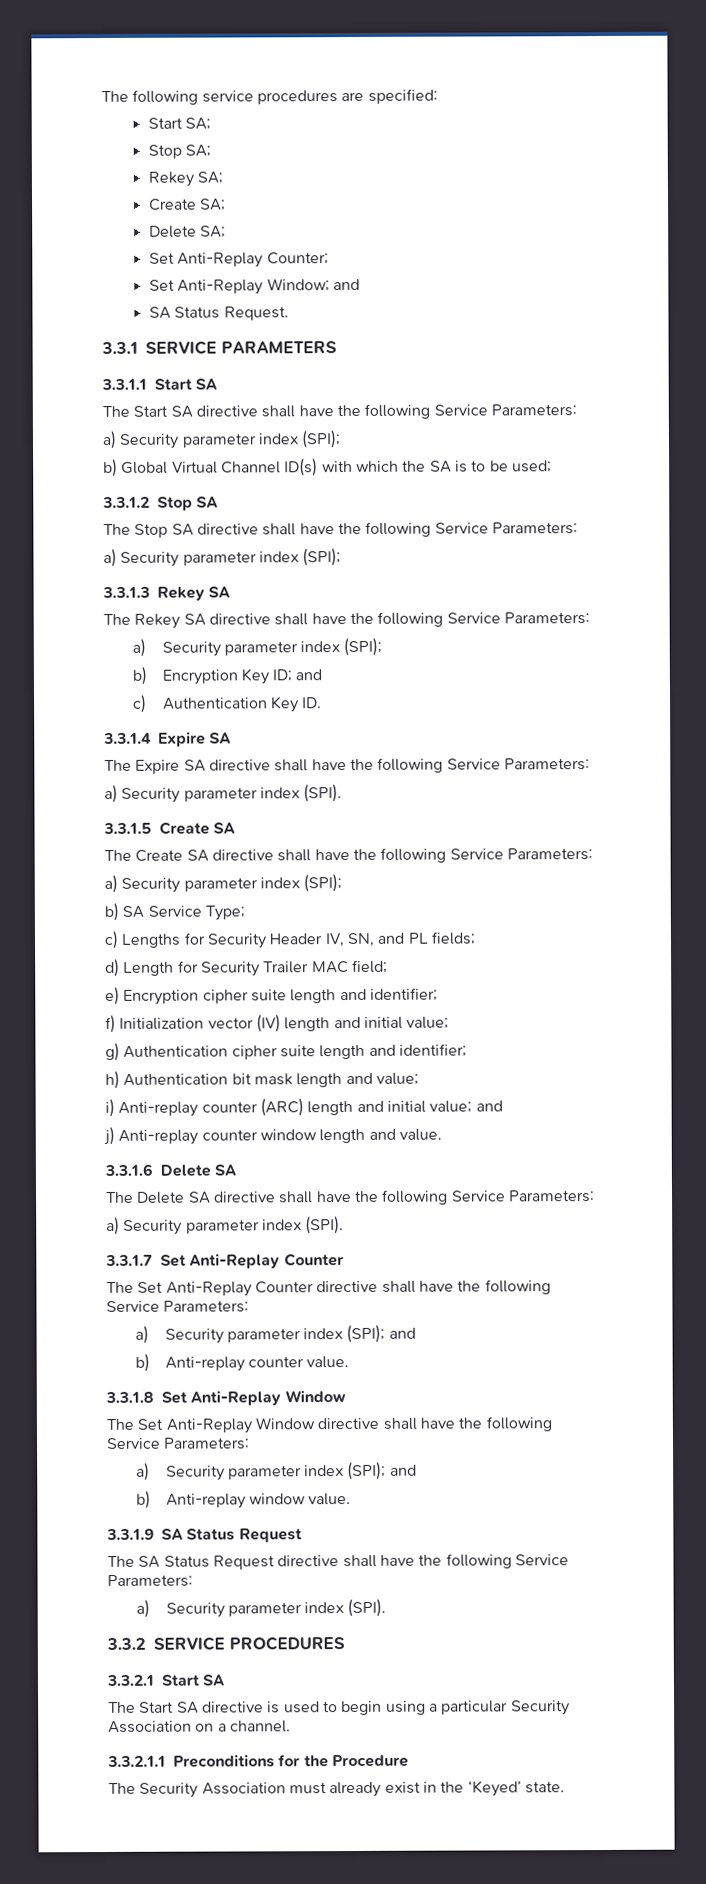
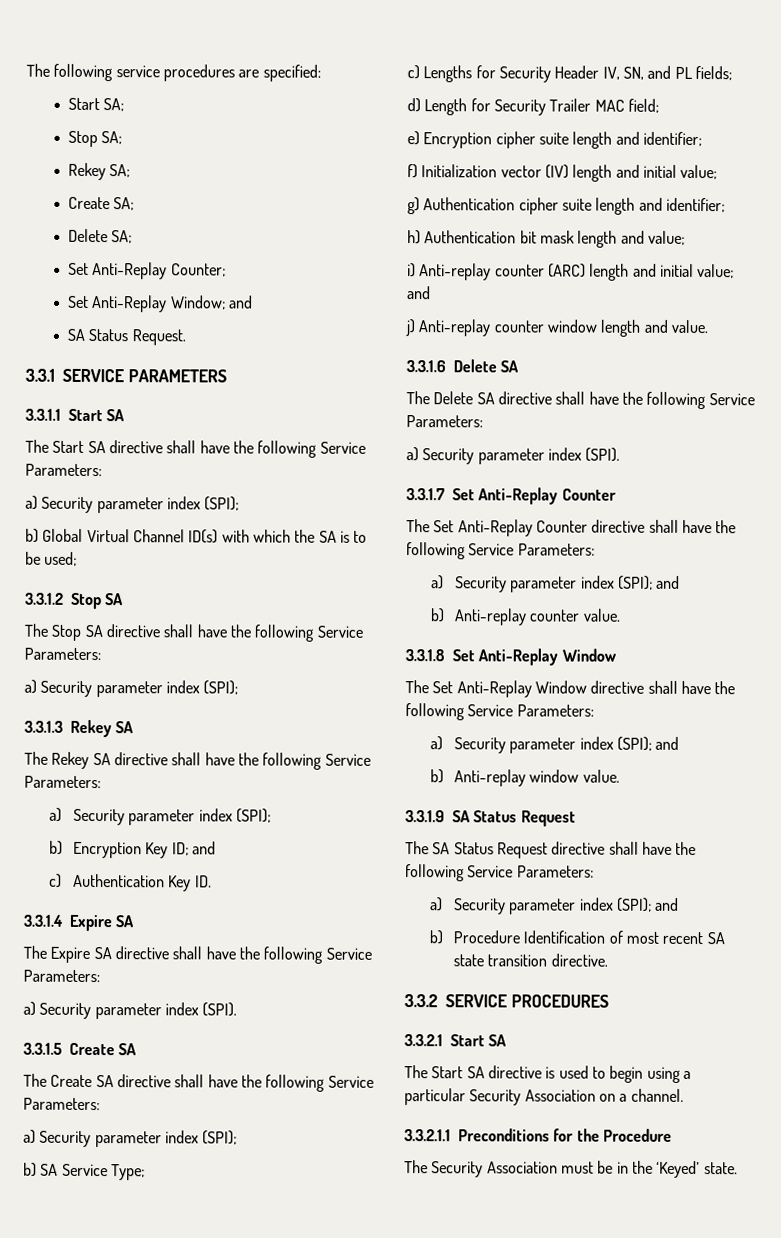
  The SA Status Request directive shall have the following Service Parameters:
- a) Security parameter index (SPI).
+ a) Security parameter index (SPI); and
+ b) Procedure Identification of most recent SA state transition directive.
- The Security Association must already exist in the ‘Keyed’ state.
+ The Security Association must be in the ‘Keyed’ state.

